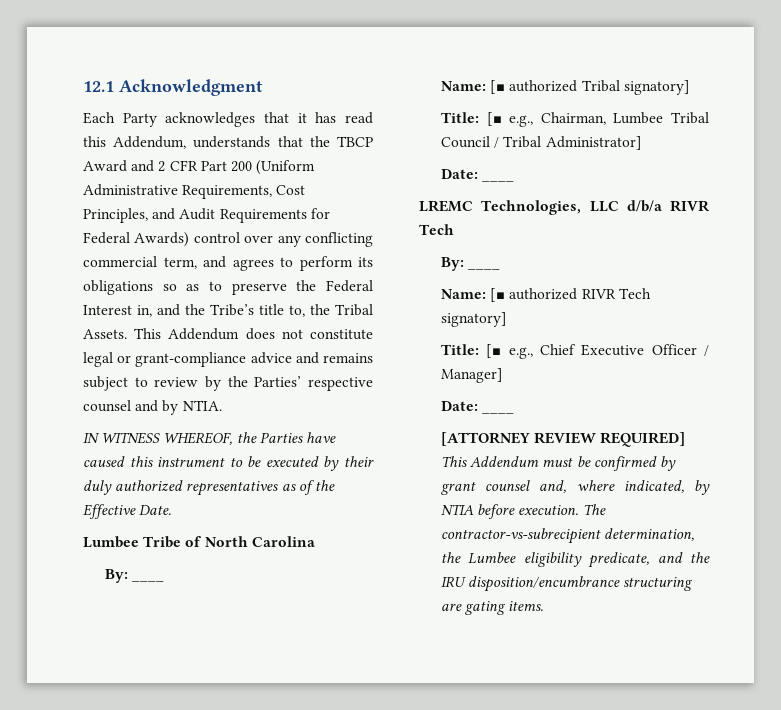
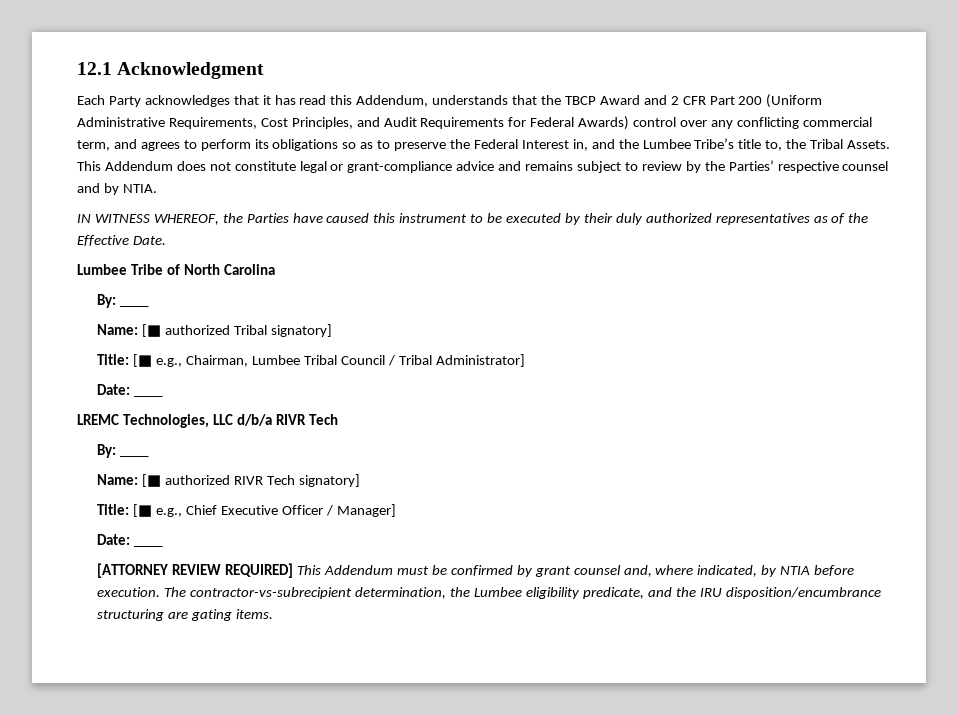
- Each Party acknowledges that it has read this Addendum, understands that the TBCP Award and 2 CFR Part 200 (Uniform Administrative Requirements, Cost Principles, and Audit Requirements for Federal Awards) control over any conflicting commercial term, and agrees to perform its obligations so as to preserve the Federal Interest in, and the Tribe’s title to, the Tribal Assets.
+ Each Party acknowledges that it has read this Addendum, understands that the TBCP Award and 2 CFR Part 200 (Uniform Administrative Requirements, Cost Principles, and Audit Requirements for Federal Awards) control over any conflicting commercial term, and agrees to perform its obligations so as to preserve the Federal Interest in, and the Lumbee Tribe’s title to, the Tribal Assets.

